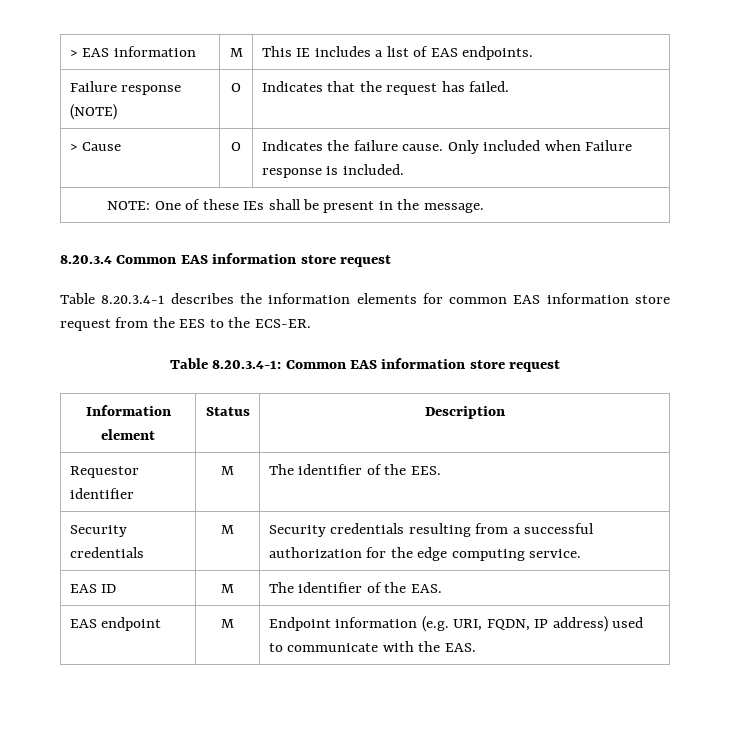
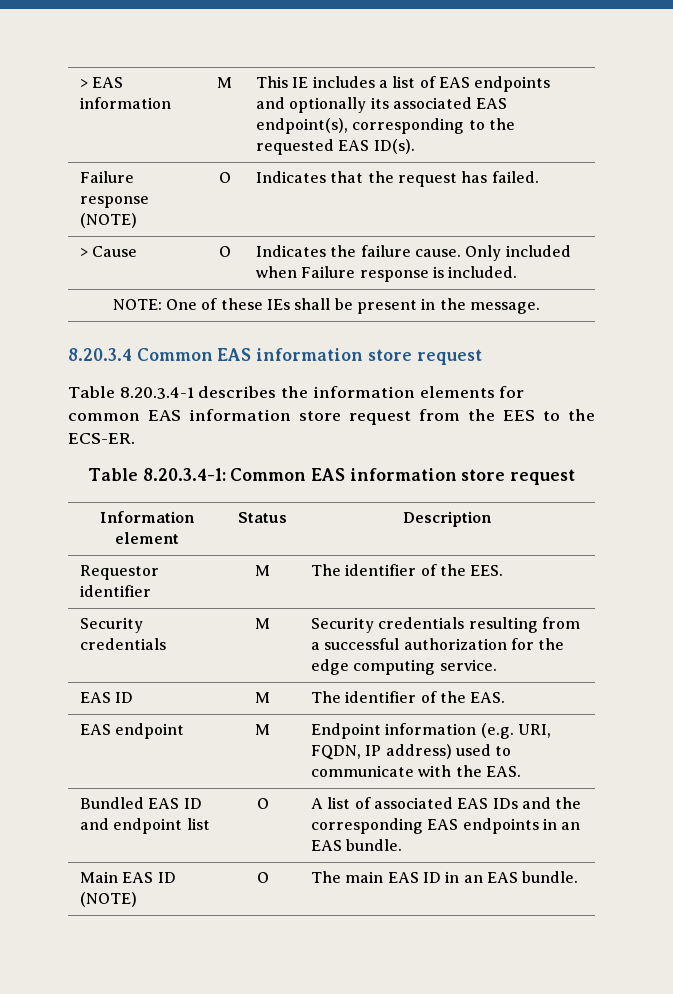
- > EAS information | M | This IE includes a list of EAS endpoints.
+ > EAS information | M | This IE includes a list of EAS endpoints and optionally its associated EAS endpoint(s), corresponding to the requested EAS ID(s).
+ Bundled EAS ID and endpoint list | O | A list of associated EAS IDs and the corresponding EAS endpoints in an EAS bundle.
+ Main EAS ID (NOTE) | O | The main EAS ID in an EAS bundle.

